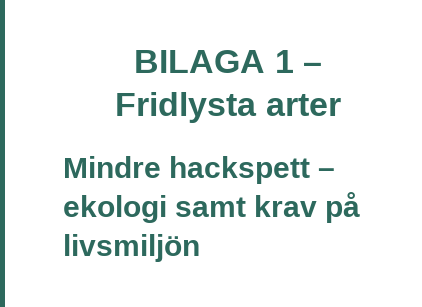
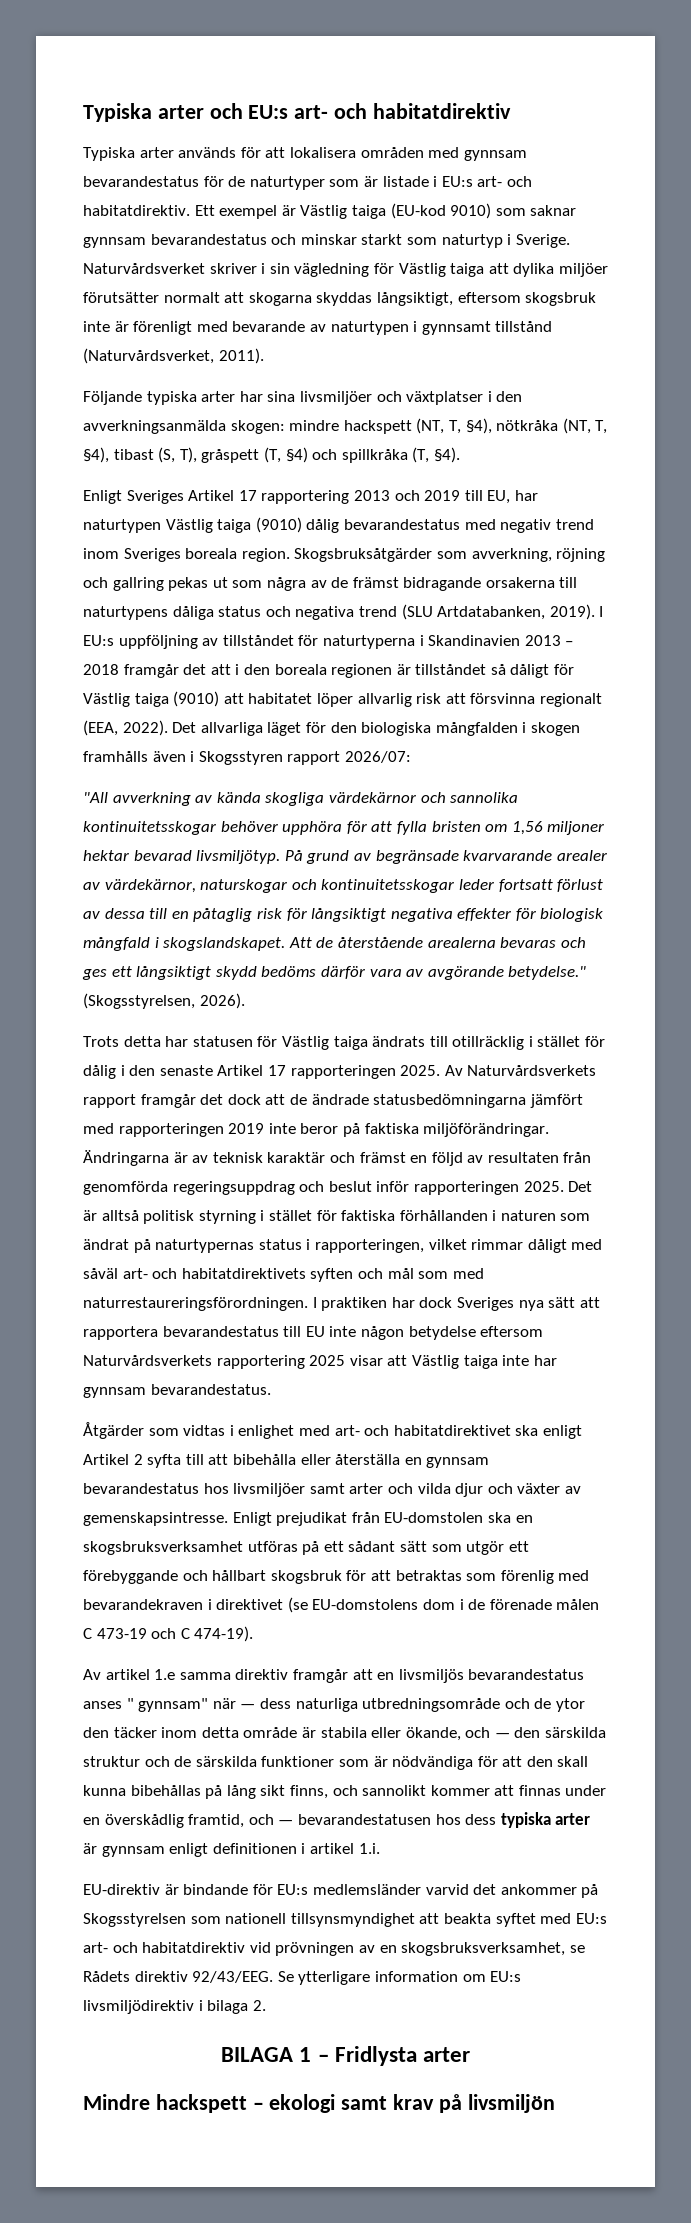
+ Typiska arter och EU:s art- och habitatdirektiv
+ Typiska arter används för att lokalisera områden med gynnsam bevarandestatus för de naturtyper som är listade i EU:s art- och habitatdirektiv. Ett exempel är Västlig taiga (EU-kod 9010) som saknar gynnsam bevarandestatus och minskar starkt som naturtyp i Sverige. Naturvårdsverket skriver i sin vägledning för Västlig taiga att dylika miljöer förutsätter normalt att skogarna skyddas långsiktigt, eftersom skogsbruk inte är förenligt med bevarande av naturtypen i gynnsamt tillstånd (Naturvårdsverket, 2011).
+ Följande typiska arter har sina livsmiljöer och växtplatser i den avverkningsanmälda skogen: mindre hackspett (NT, T, §4), nötkråka (NT, T, §4), tibast (S, T), gråspett (T, §4) och spillkråka (T, §4).
+ Enligt Sveriges Artikel 17 rapportering 2013 och 2019 till EU, har naturtypen Västlig taiga (9010) dålig bevarandestatus med negativ trend inom Sveriges boreala region. Skogsbruksåtgärder som avverkning, röjning och gallring pekas ut som några av de främst bidragande orsakerna till naturtypens dåliga status och negativa trend (SLU Artdatabanken, 2019). I EU:s uppföljning av tillståndet för naturtyperna i Skandinavien 2013 – 2018 framgår det att i den boreala regionen är tillståndet så dåligt för Västlig taiga (9010) att habitatet löper allvarlig risk att försvinna regionalt (EEA, 2022). Det allvarliga läget för den biologiska mångfalden i skogen framhålls även i Skogsstyren rapport 2026/07:
+ "All avverkning av kända skogliga värdekärnor och sannolika kontinuitetsskogar behöver upphöra för att fylla bristen om 1,56 miljoner hektar bevarad livsmiljötyp. På grund av begränsade kvarvarande arealer av värdekärnor, naturskogar och kontinuitetsskogar leder fortsatt förlust av dessa till en påtaglig risk för långsiktigt negativa effekter för biologisk mångfald i skogslandskapet. Att de återstående arealerna bevaras och ges ett långsiktigt skydd bedöms därför vara av avgörande betydelse." (Skogsstyrelsen, 2026).
+ Trots detta har statusen för Västlig taiga ändrats till otillräcklig i stället för dålig i den senaste Artikel 17 rapporteringen 2025. Av Naturvårdsverkets rapport framgår det dock att de ändrade statusbedömningarna jämfört med rapporteringen 2019 inte beror på faktiska miljöförändringar. Ändringarna är av teknisk karaktär och främst en följd av resultaten från genomförda regeringsuppdrag och beslut inför rapporteringen 2025. Det är alltså politisk styrning i stället för faktiska förhållanden i naturen som ändrat på naturtypernas status i rapporteringen, vilket rimmar dåligt med såväl art- och habitatdirektivets syften och mål som med naturrestaureringsförordningen. I praktiken har dock Sveriges nya sätt att rapportera bevarandestatus till EU inte någon betydelse eftersom Naturvårdsverkets rapportering 2025 visar att Västlig taiga inte har gynnsam bevarandestatus.
+ Åtgärder som vidtas i enlighet med art- och habitatdirektivet ska enligt Artikel 2 syfta till att bibehålla eller återställa en gynnsam bevarandestatus hos livsmiljöer samt arter och vilda djur och växter av gemenskapsintresse. Enligt prejudikat från EU-domstolen ska en skogsbruksverksamhet utföras på ett sådant sätt som utgör ett förebyggande och hållbart skogsbruk för att betraktas som förenlig med bevarandekraven i direktivet (se EU-domstolens dom i de förenade målen C 473-19 och C 474-19).
+ Av artikel 1.e samma direktiv framgår att en livsmiljös bevarandestatus anses " gynnsam" när — dess naturliga utbredningsområde och de ytor den täcker inom detta område är stabila eller ökande, och — den särskilda struktur och de särskilda funktioner som är nödvändiga för att den skall kunna bibehållas på lång sikt finns, och sannolikt kommer att finnas under en överskådlig framtid, och — bevarandestatusen hos dess typiska arter är gynnsam enligt definitionen i artikel 1.i.
+ EU-direktiv är bindande för EU:s medlemsländer varvid det ankommer på Skogsstyrelsen som nationell tillsynsmyndighet att beakta syftet med EU:s art- och habitatdirektiv vid prövningen av en skogsbruksverksamhet, se Rådets direktiv 92/43/EEG. Se ytterligare information om EU:s livsmiljödirektiv i bilaga 2.

